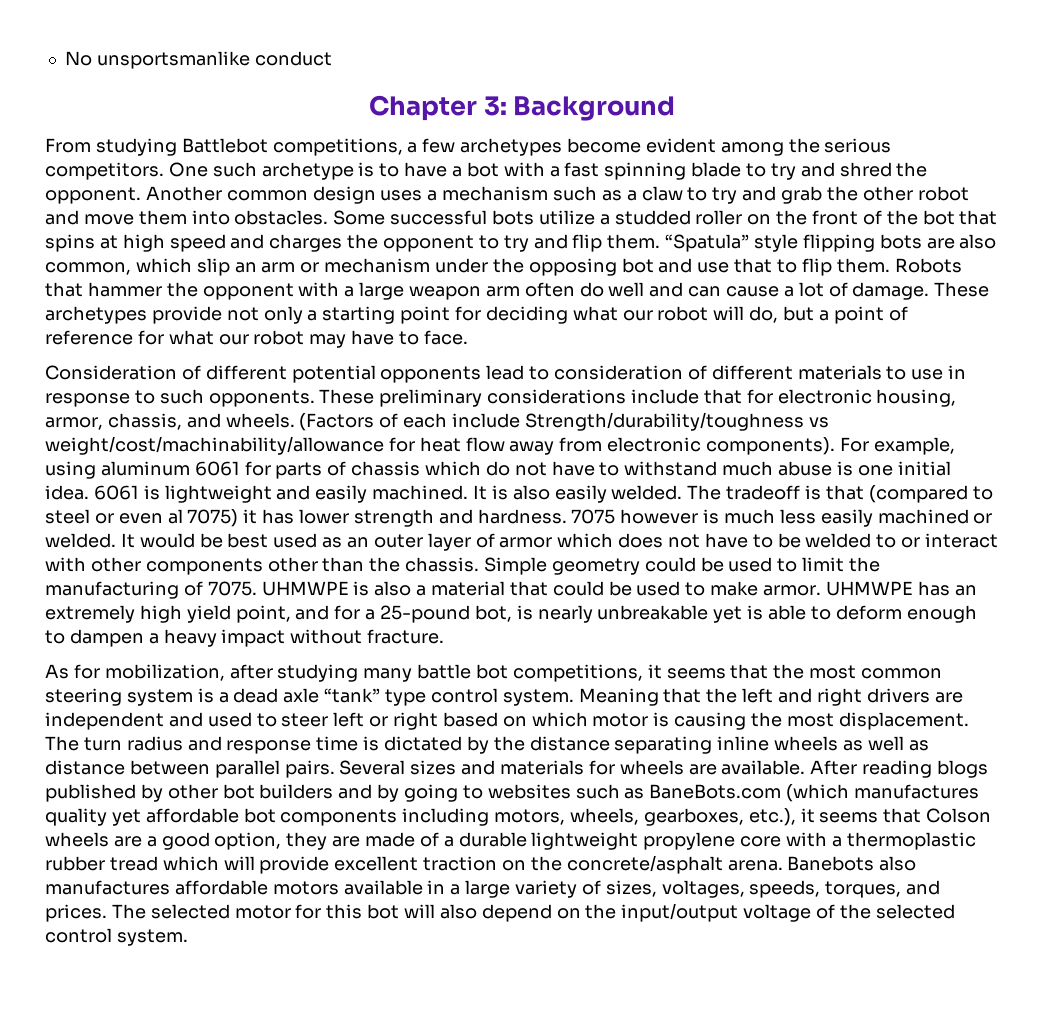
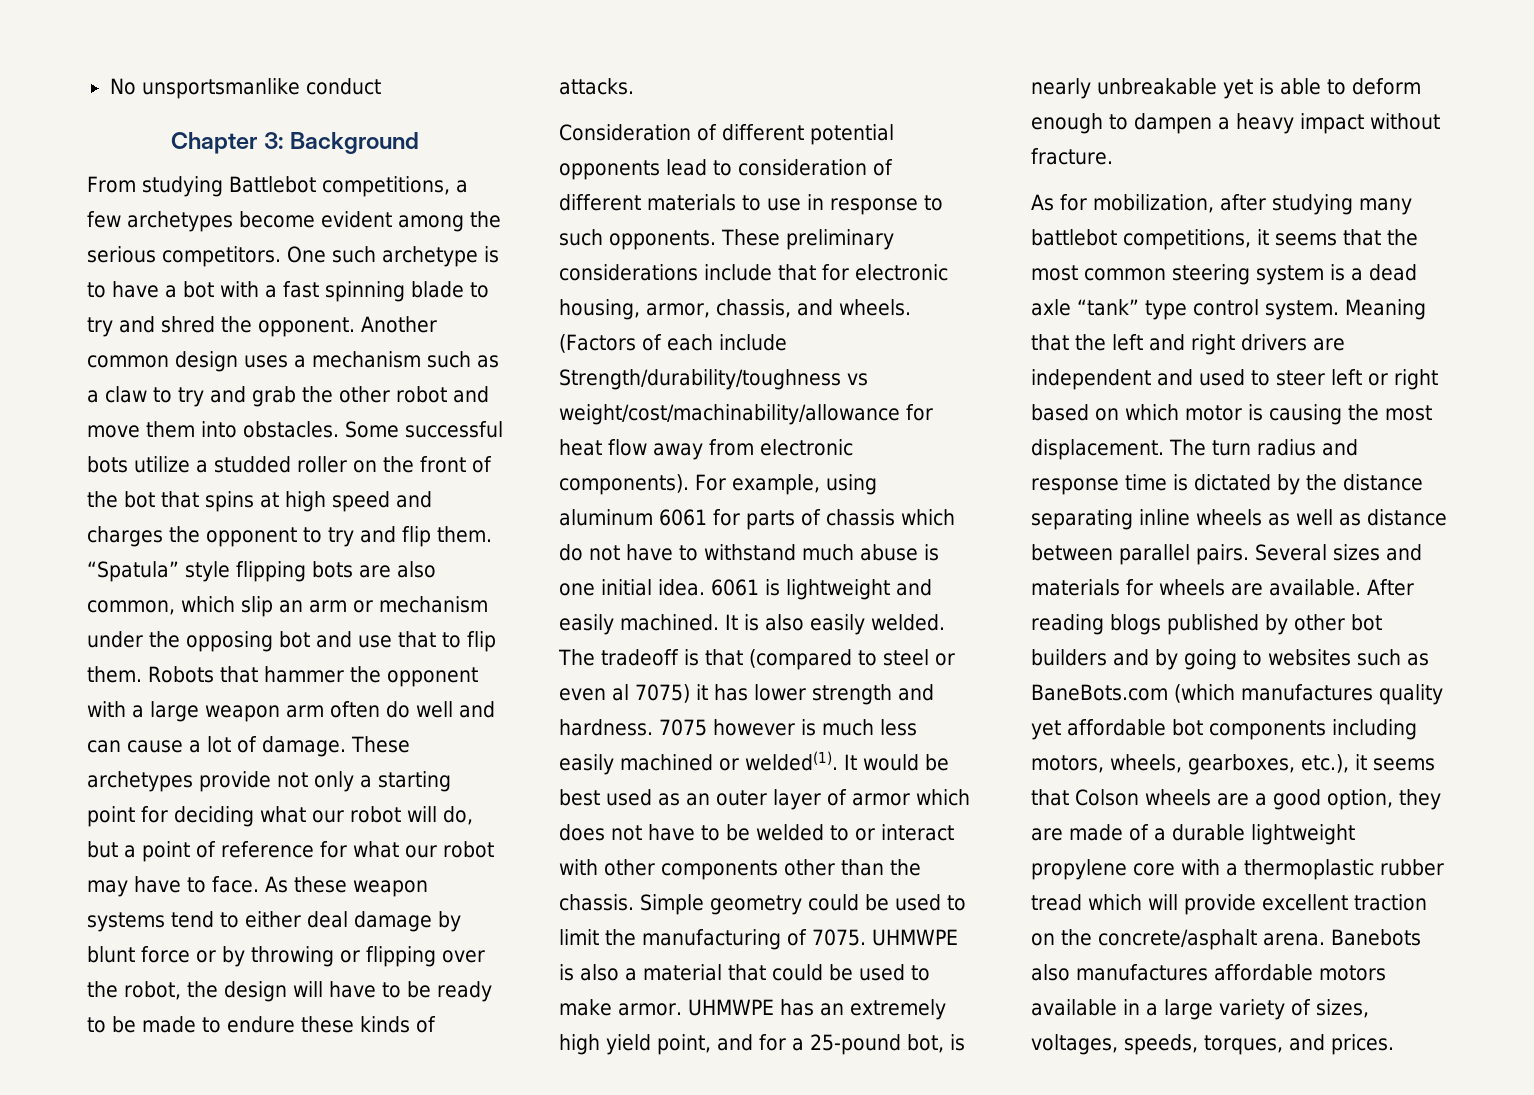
+ As these weapon systems tend to either deal damage by blunt force or by throwing or flipping over the robot, the design will have to be ready to be made to endure these kinds of attacks.
- 7075 however is much less easily machined or welded.
+ 7075 however is much less easily machined or welded(1).
- As for mobilization, after studying many battle bot competitions, it seems that the most common steering system is a dead axle “tank” type control system.
+ As for mobilization, after studying many battlebot competitions, it seems that the most common steering system is a dead axle “tank” type control system.
- The selected motor for this bot will also depend on the input/output voltage of the selected control system.

